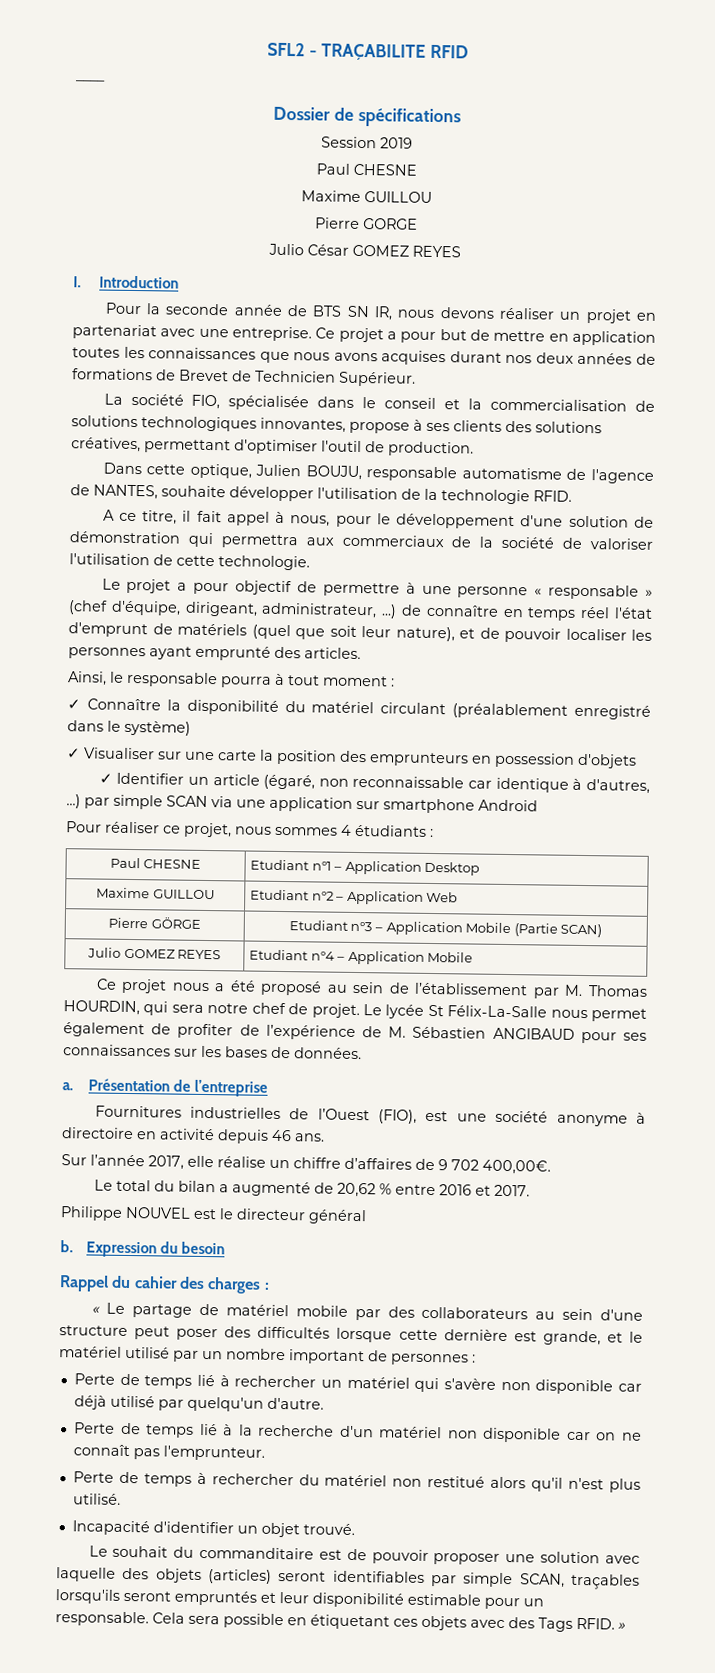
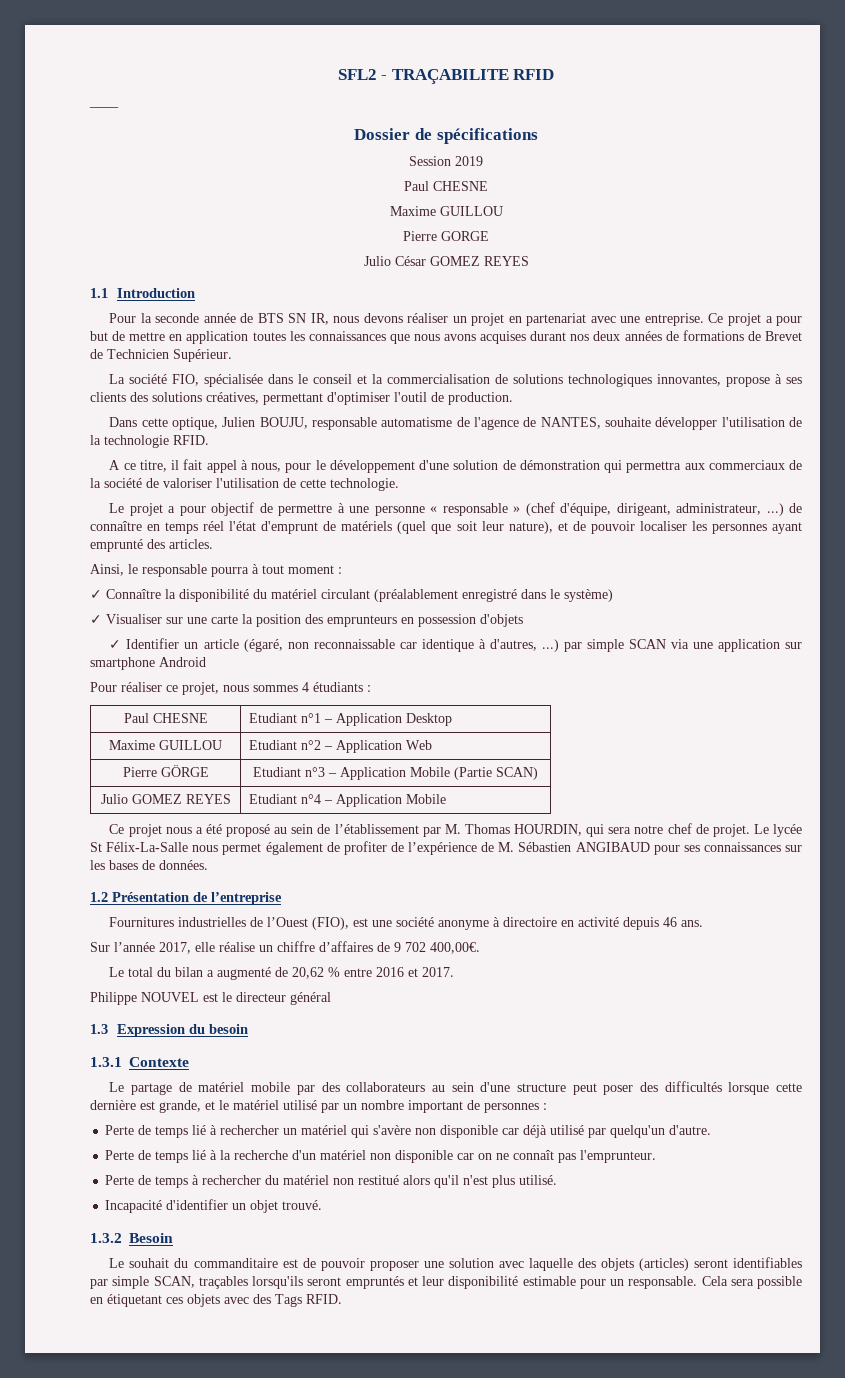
- I. Introduction
+ 1.1 Introduction
- a. Présentation de l’entreprise
+ 1.2 Présentation de l’entreprise
- b. Expression du besoin
+ 1.3 Expression du besoin
- Rappel du cahier des charges :
- « Le partage de matériel mobile par des collaborateurs au sein d'une structure peut poser des difficultés lorsque cette dernière est grande, et le matériel utilisé par un nombre important de personnes :
+ 1.3.1 Contexte
+ Le partage de matériel mobile par des collaborateurs au sein d'une structure peut poser des difficultés lorsque cette dernière est grande, et le matériel utilisé par un nombre important de personnes :
+ 1.3.2 Besoin
- Cela sera possible en étiquetant ces objets avec des Tags RFID. »
+ Cela sera possible en étiquetant ces objets avec des Tags RFID.

